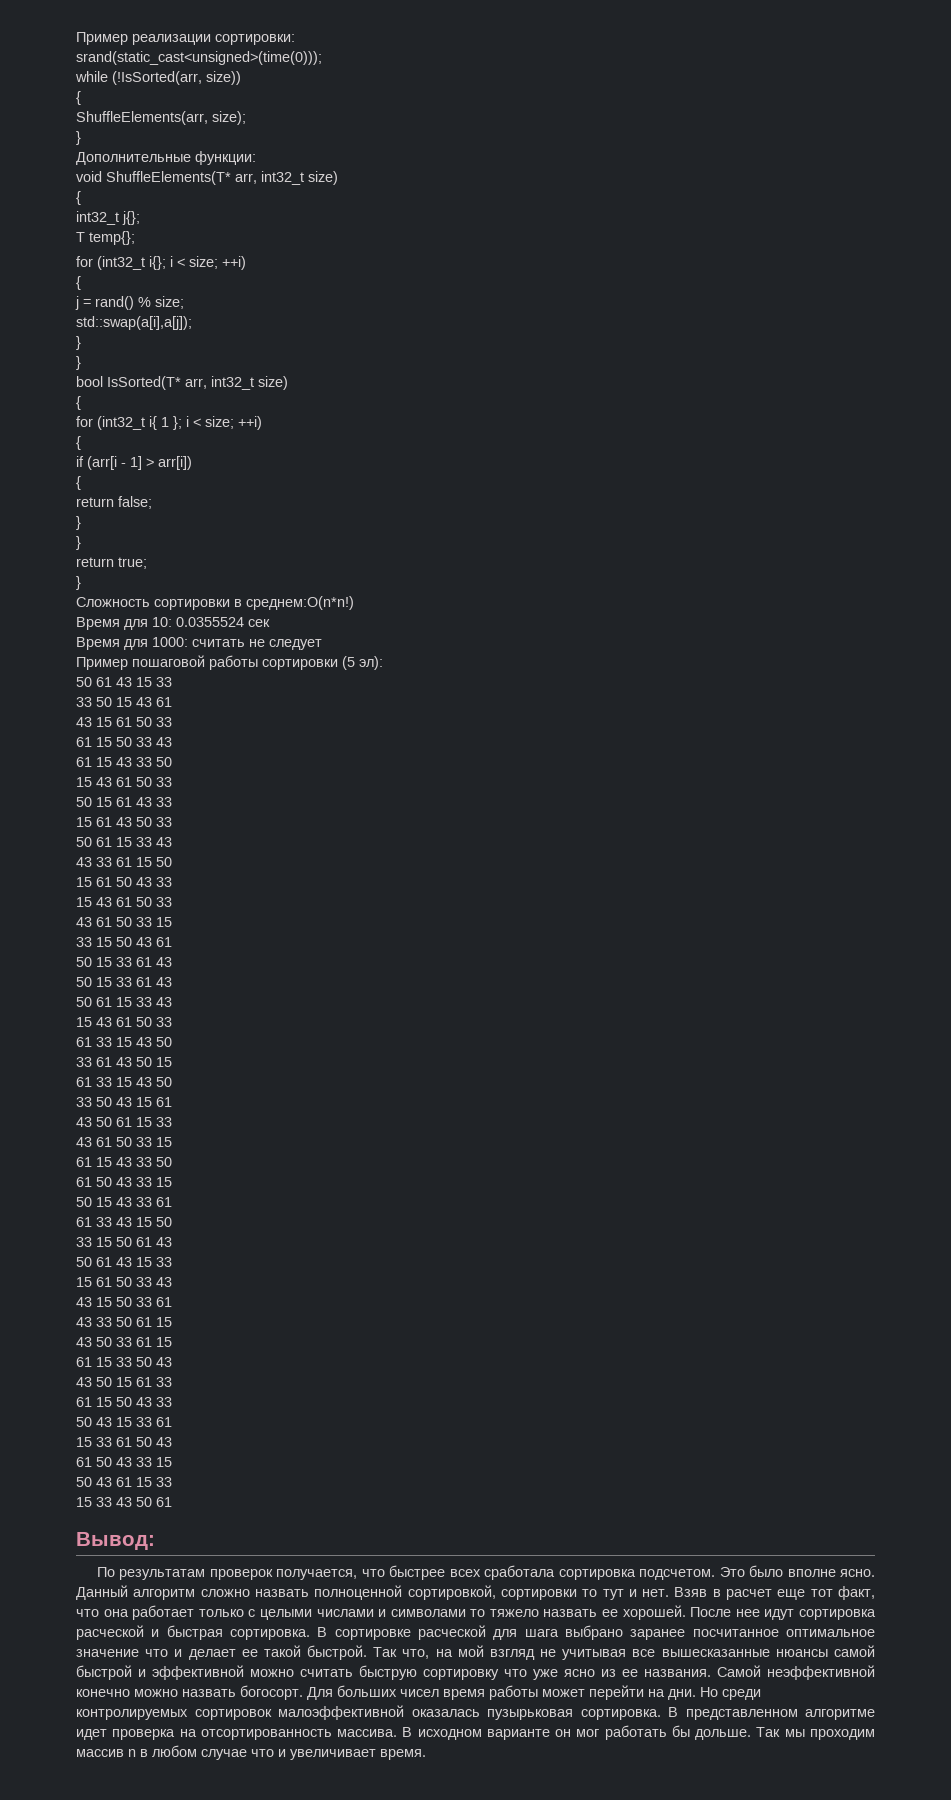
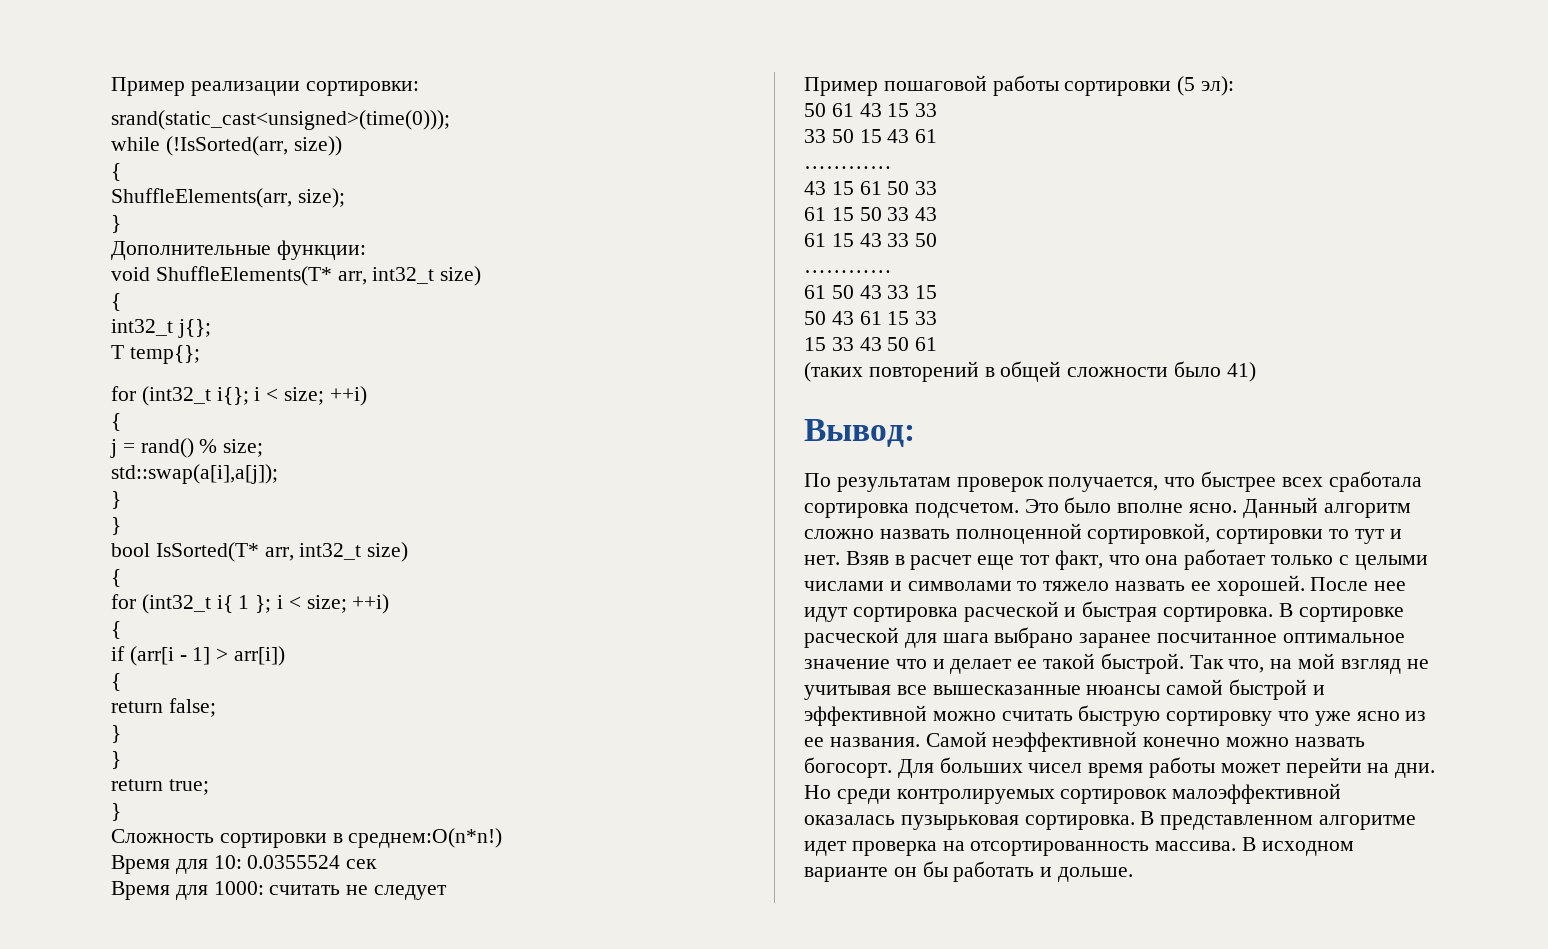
  33 50 15 43 61
+ …………
  61 15 50 33 43
  61 15 43 33 50
- 15 43 61 50 33
- 50 15 61 43 33
- 15 61 43 50 33
- 50 61 15 33 43
- 43 33 61 15 50
- 15 61 50 43 33
- 15 43 61 50 33
- 43 61 50 33 15
- 33 15 50 43 61
- 50 15 33 61 43
- 50 15 33 61 43
- 50 61 15 33 43
- 15 43 61 50 33
- 61 33 15 43 50
- 33 61 43 50 15
- 61 33 15 43 50
- 33 50 43 15 61
- 43 50 61 15 33
- 43 61 50 33 15
- 61 15 43 33 50
- 61 50 43 33 15
- 50 15 43 33 61
- 61 33 43 15 50
- 33 15 50 61 43
- 50 61 43 15 33
- 15 61 50 33 43
- 43 15 50 33 61
- 43 33 50 61 15
- 43 50 33 61 15
- 61 15 33 50 43
- 43 50 15 61 33
- 61 15 50 43 33
- 50 43 15 33 61
- 15 33 61 50 43
+ …………
+ (таких повторений в общей сложности было 41)
- В исходном варианте он мог работать бы дольше. Так мы проходим массив n в любом случае что и увеличивает время.
+ В исходном варианте он бы работать и дольше.

